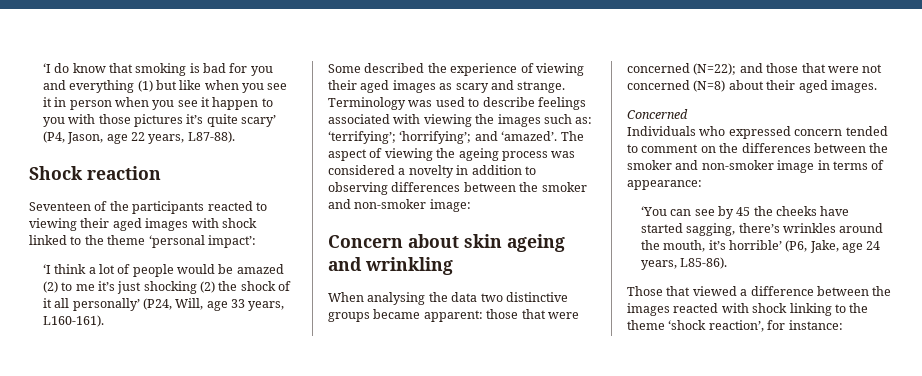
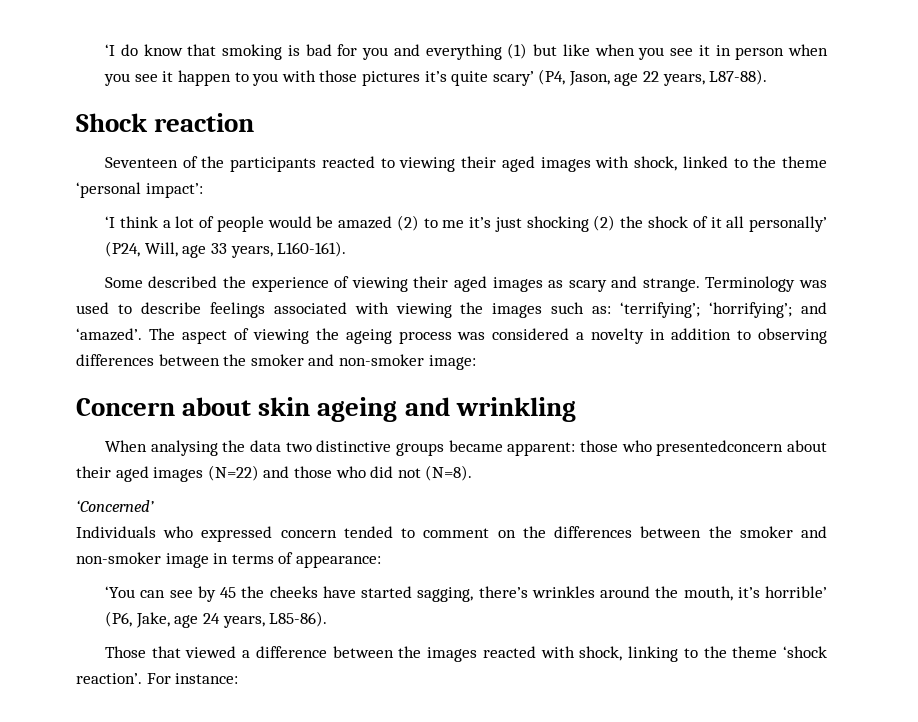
- Seventeen of the participants reacted to viewing their aged images with shock linked to the theme ‘personal impact’:
+ Seventeen of the participants reacted to viewing their aged images with shock, linked to the theme ‘personal impact’:
- When analysing the data two distinctive groups became apparent: those that were concerned (N=22); and those that were not concerned (N=8) about their aged images.
- Concerned
+ When analysing the data two distinctive groups became apparent: those who presentedconcern about their aged images (N=22) and those who did not (N=8).
+ ‘Concerned’
- Those that viewed a difference between the images reacted with shock linking to the theme ‘shock reaction’, for instance:
+ Those that viewed a difference between the images reacted with shock, linking to the theme ‘shock reaction’. For instance:

